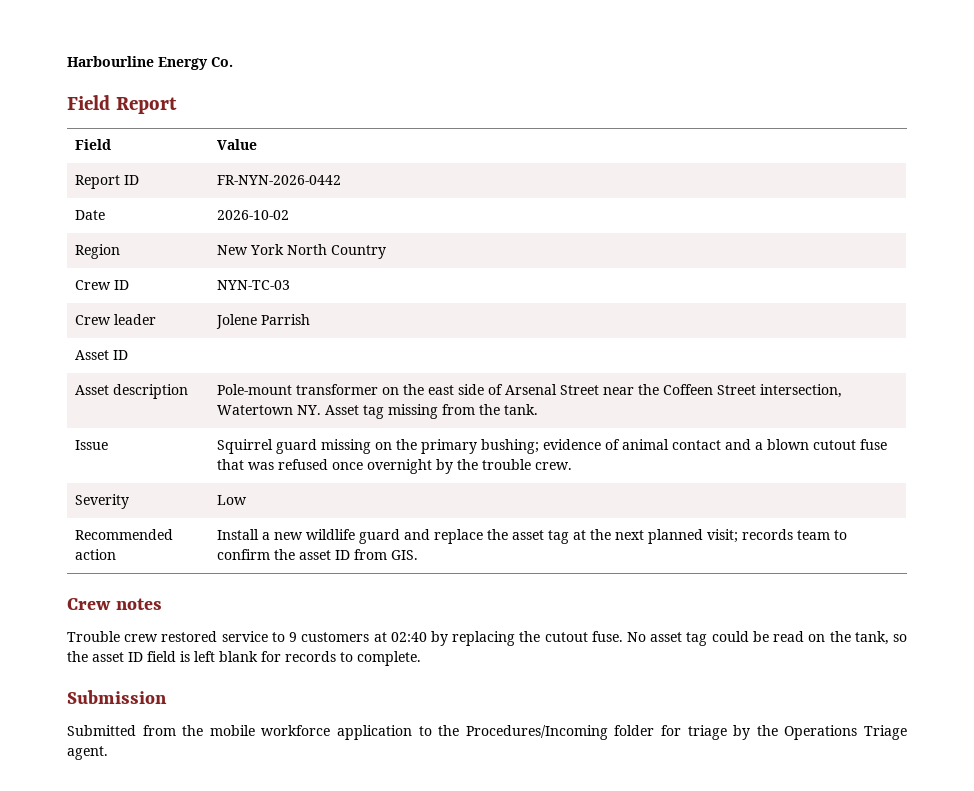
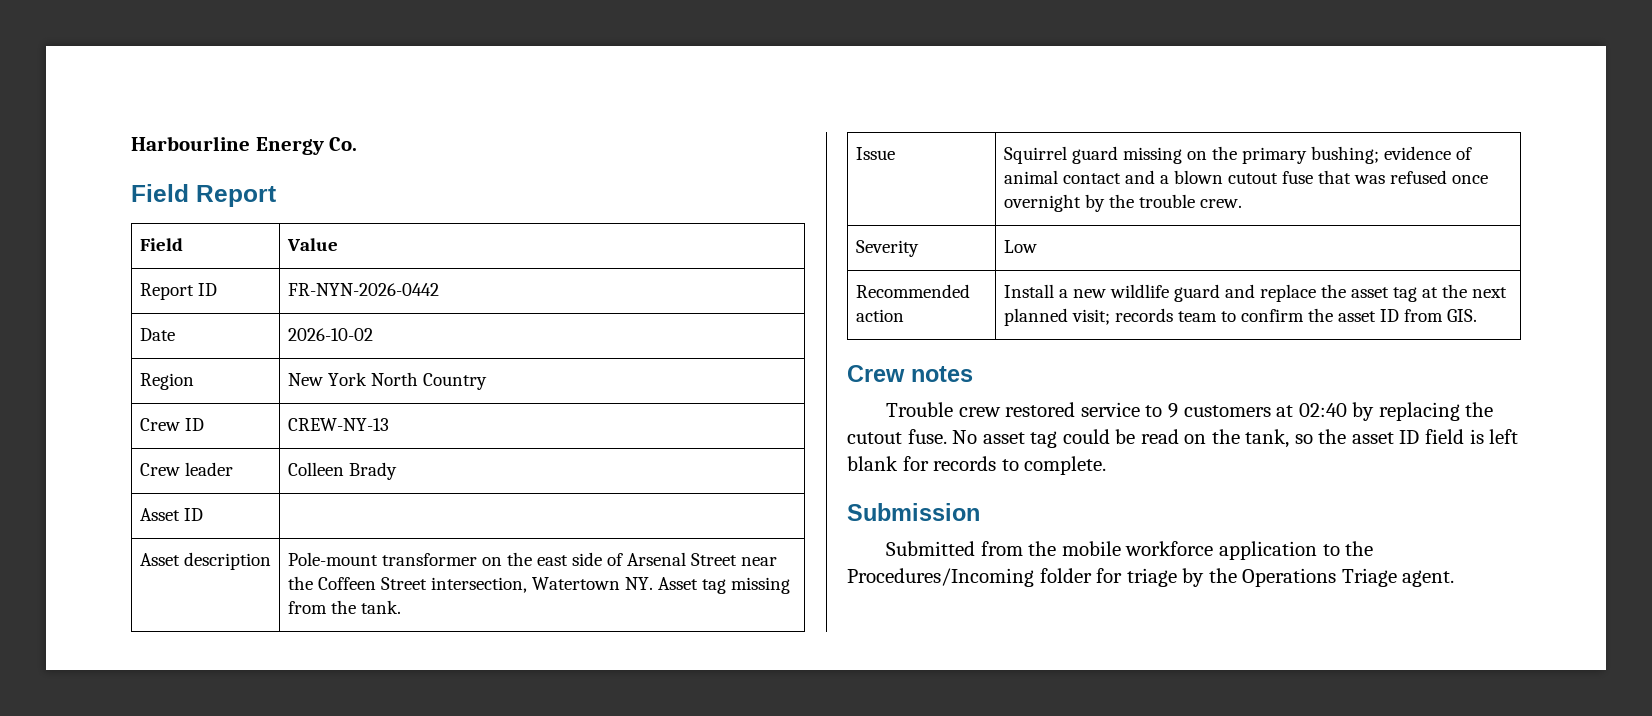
- Crew ID | NYN-TC-03
+ Crew ID | CREW-NY-13
- Crew leader | Jolene Parrish
+ Crew leader | Colleen Brady

